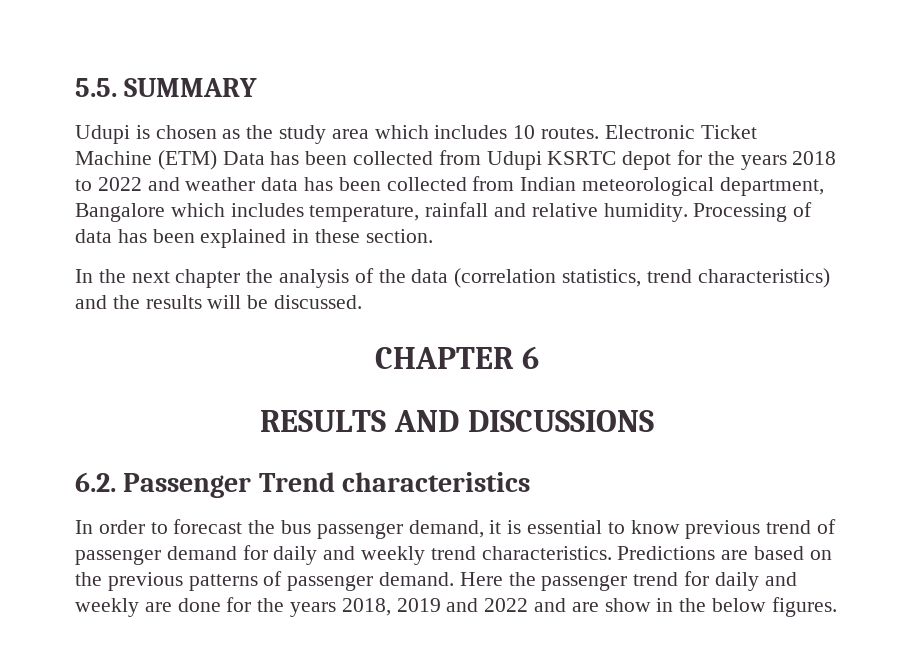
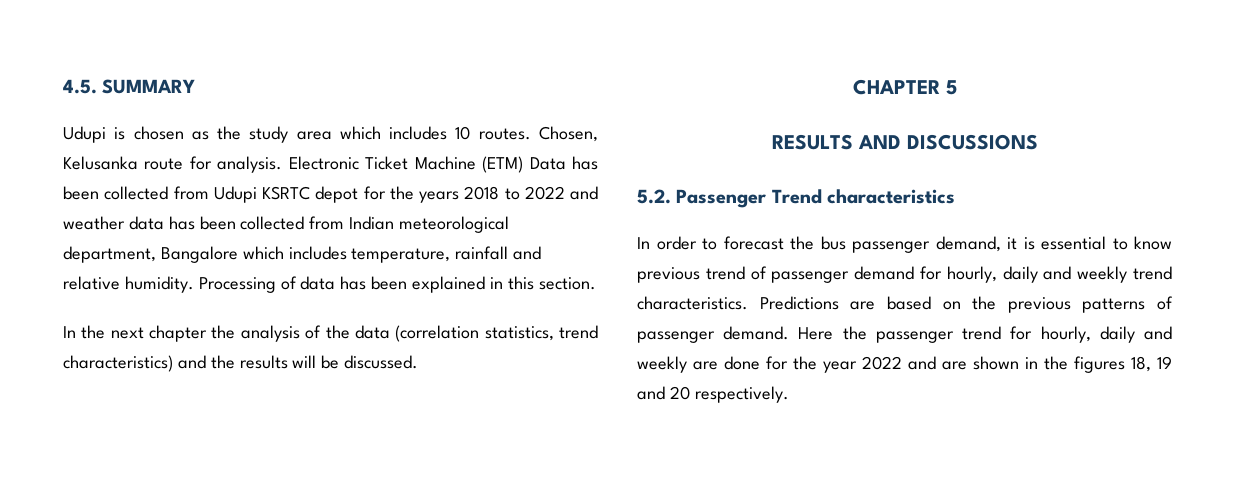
- 5.5. SUMMARY
+ 4.5. SUMMARY
+ Chosen, Kelusanka route for analysis.
- Processing of data has been explained in these section.
+ Processing of data has been explained in this section.
- CHAPTER 6
+ CHAPTER 5
- 6.2. Passenger Trend characteristics
+ 5.2. Passenger Trend characteristics
- In order to forecast the bus passenger demand, it is essential to know previous trend of passenger demand for daily and weekly trend characteristics.
+ In order to forecast the bus passenger demand, it is essential to know previous trend of passenger demand for hourly, daily and weekly trend characteristics.
- Here the passenger trend for daily and weekly are done for the years 2018, 2019 and 2022 and are show in the below figures.
+ Here the passenger trend for hourly, daily and weekly are done for the year 2022 and are shown in the figures 18, 19 and 20 respectively.

